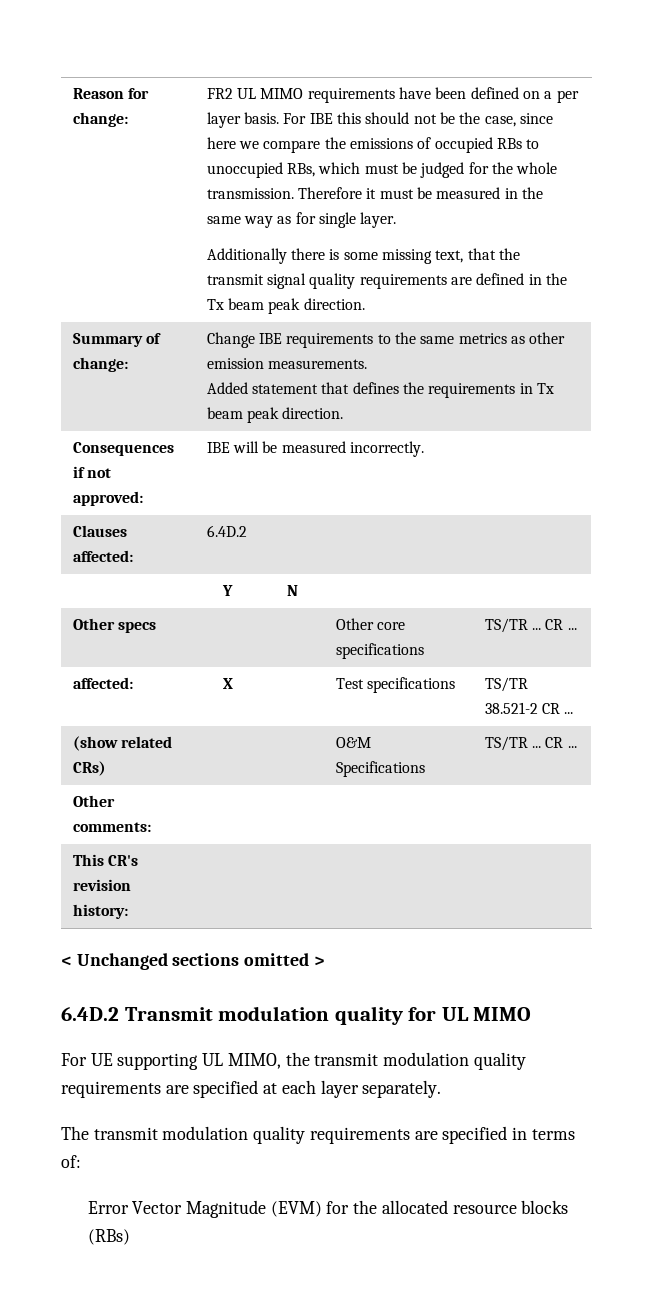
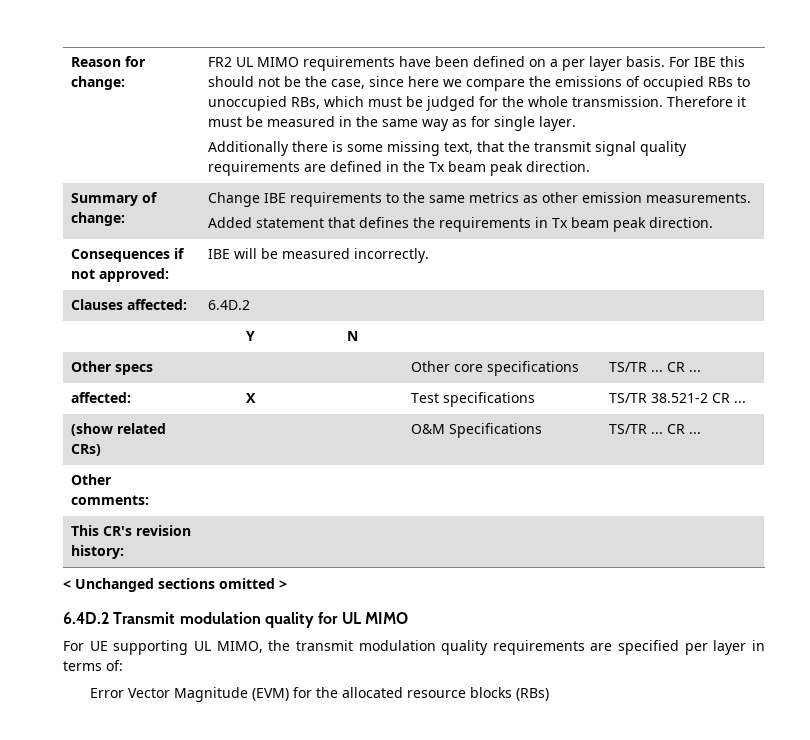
- For UE supporting UL MIMO, the transmit modulation quality requirements are specified at each layer separately.
- The transmit modulation quality requirements are specified in terms of:
+ For UE supporting UL MIMO, the transmit modulation quality requirements are specified per layer in terms of:

